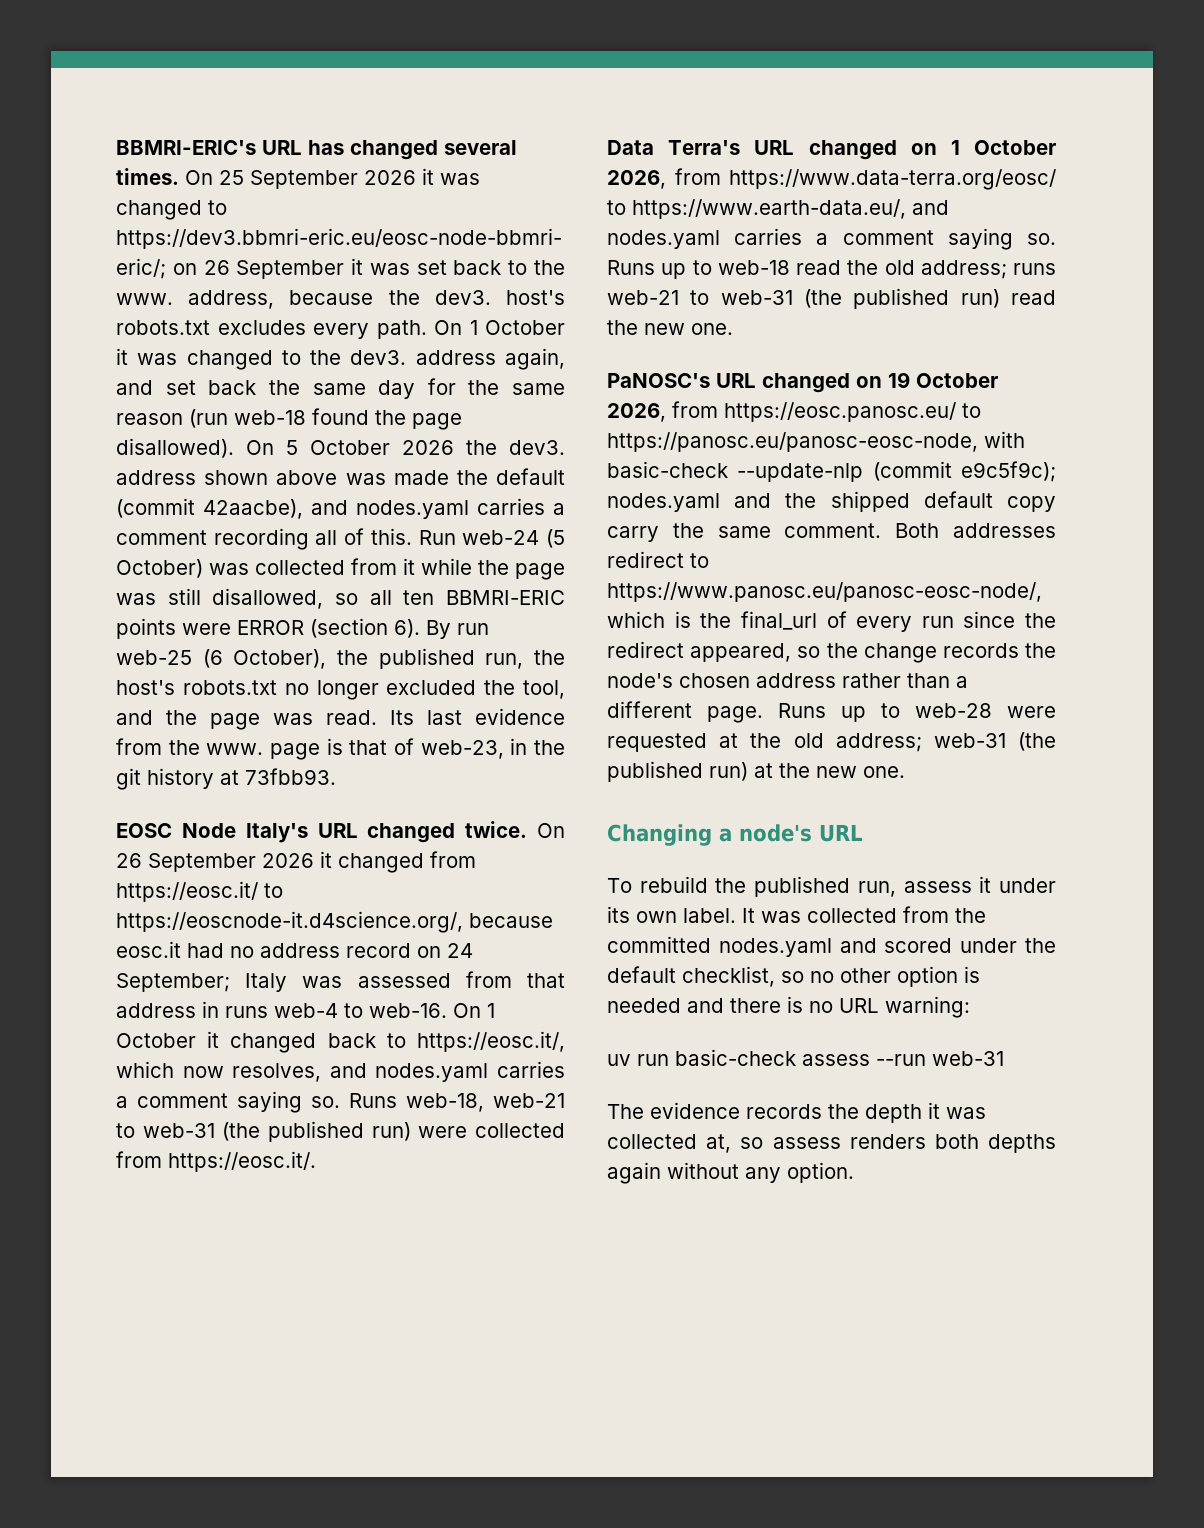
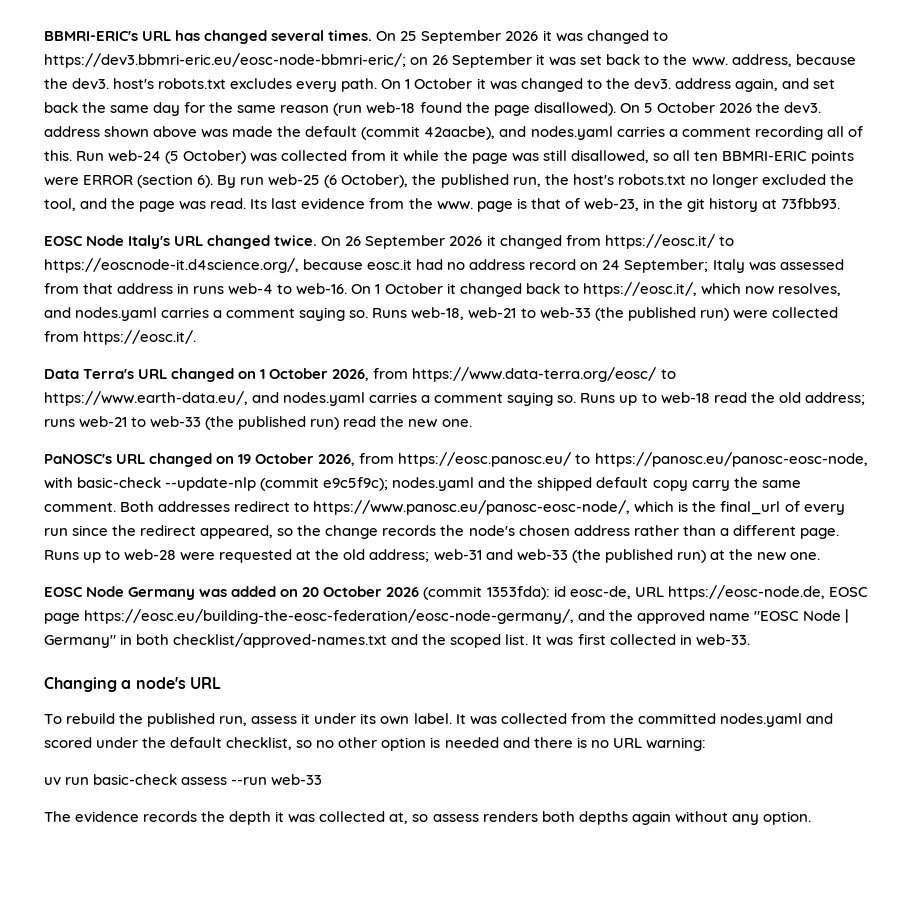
- Runs web-18, web-21 to web-31 (the published run) were collected from https://eosc.it/.
+ Runs web-18, web-21 to web-33 (the published run) were collected from https://eosc.it/.
- Runs up to web-18 read the old address; runs web-21 to web-31 (the published run) read the new one.
+ Runs up to web-18 read the old address; runs web-21 to web-33 (the published run) read the new one.
- Runs up to web-28 were requested at the old address; web-31 (the published run) at the new one.
+ Runs up to web-28 were requested at the old address; web-31 and web-33 (the published run) at the new one.
+ EOSC Node Germany was added on 20 October 2026 (commit 1353fda): id eosc-de, URL https://eosc-node.de, EOSC page https://eosc.eu/building-the-eosc-federation/eosc-node-germany/, and the approved name "EOSC Node | Germany" in both checklist/approved-names.txt and the scoped list. It was first collected in web-33.
- uv run basic-check assess --run web-31
+ uv run basic-check assess --run web-33

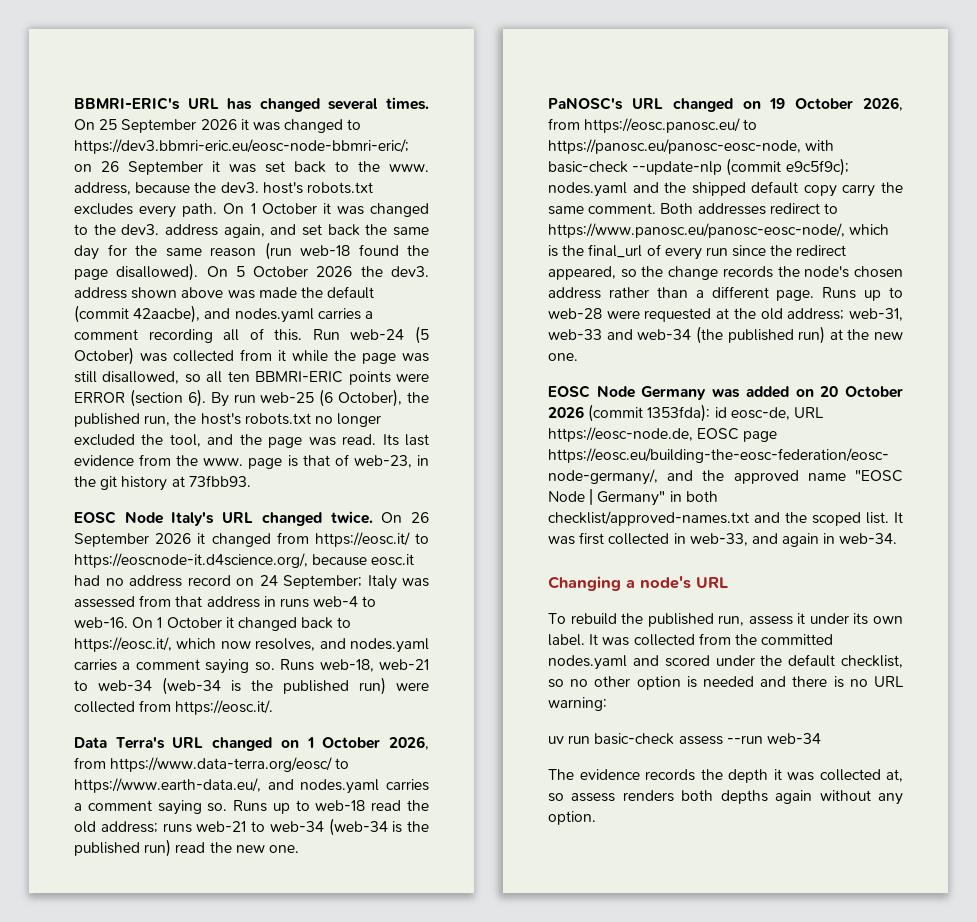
- Runs web-18, web-21 to web-33 (the published run) were collected from https://eosc.it/.
+ Runs web-18, web-21 to web-34 (web-34 is the published run) were collected from https://eosc.it/.
- Runs up to web-18 read the old address; runs web-21 to web-33 (the published run) read the new one.
+ Runs up to web-18 read the old address; runs web-21 to web-34 (web-34 is the published run) read the new one.
- Runs up to web-28 were requested at the old address; web-31 and web-33 (the published run) at the new one.
+ Runs up to web-28 were requested at the old address; web-31, web-33 and web-34 (the published run) at the new one.
- It was first collected in web-33.
+ It was first collected in web-33, and again in web-34.
- uv run basic-check assess --run web-33
+ uv run basic-check assess --run web-34

